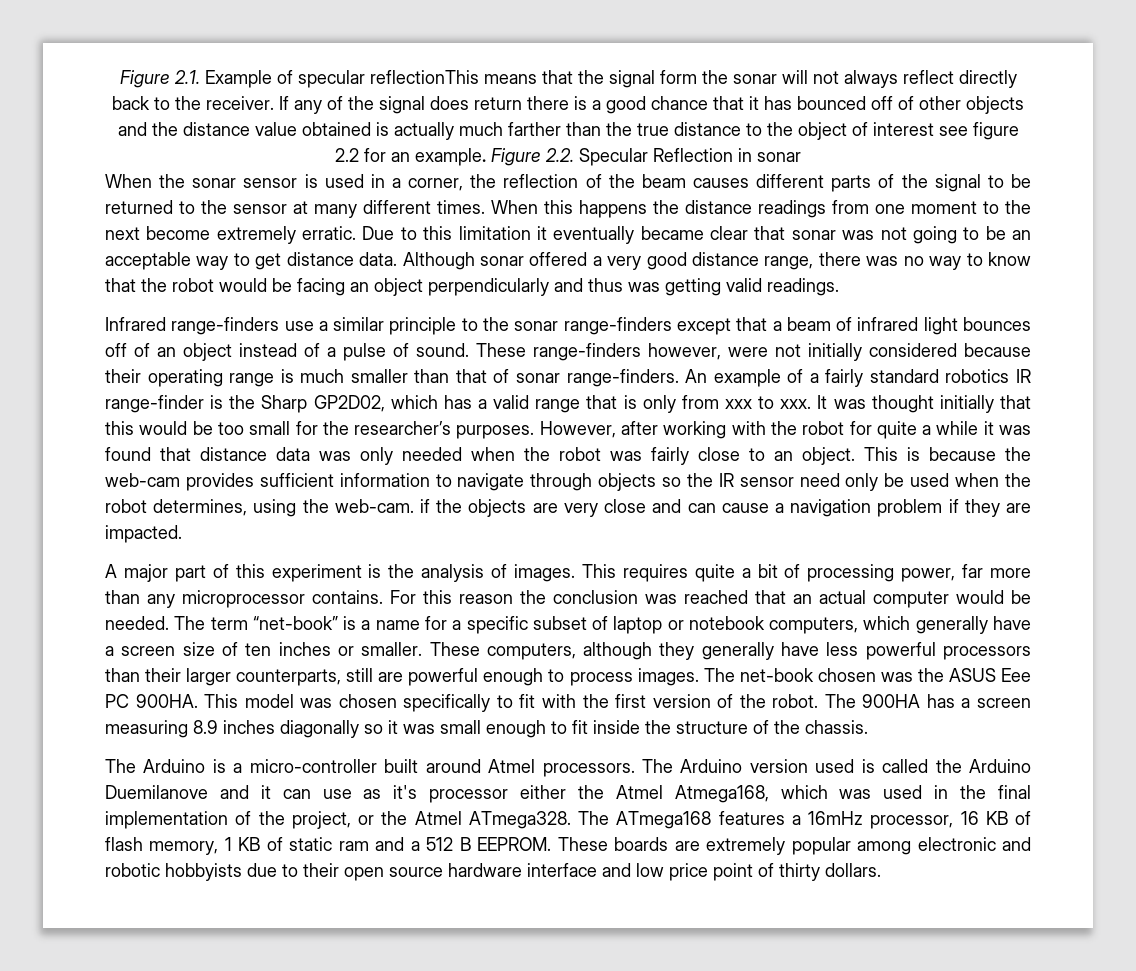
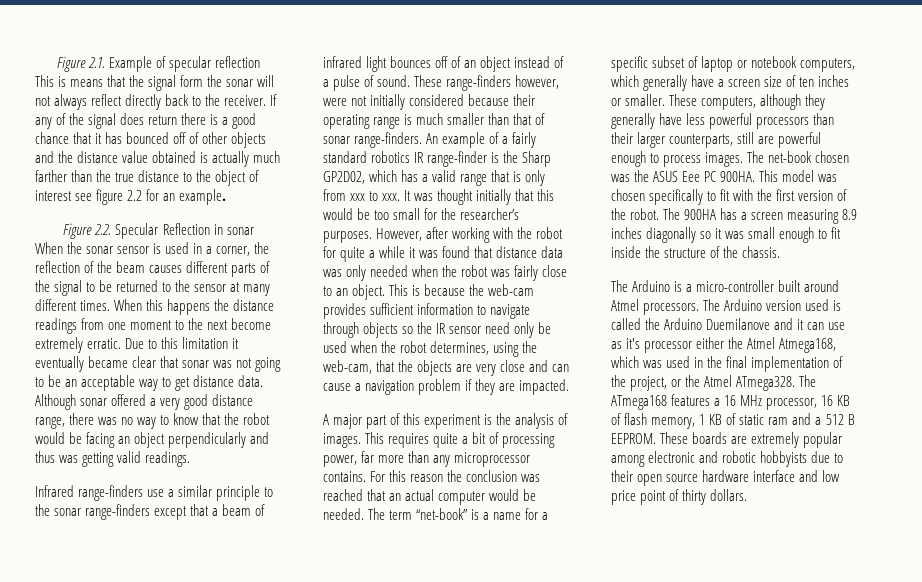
- Figure 2.1. Example of specular reflectionThis means that the signal form the sonar will not always reflect directly back to the receiver.
+ Figure 2.1. Example of specular reflection
+ This is means that the signal form the sonar will not always reflect directly back to the receiver.
- If any of the signal does return there is a good chance that it has bounced off of other objects and the distance value obtained is actually much farther than the true distance to the object of interest see figure 2.2 for an example. Figure 2.2. Specular Reflection in sonar
+ If any of the signal does return there is a good chance that it has bounced off of other objects and the distance value obtained is actually much farther than the true distance to the object of interest see figure 2.2 for an example.
+ Figure 2.2. Specular Reflection in sonar
- This is because the web-cam provides sufficient information to navigate through objects so the IR sensor need only be used when the robot determines, using the web-cam. if the objects are very close and can cause a navigation problem if they are impacted.
+ This is because the web-cam provides sufficient information to navigate through objects so the IR sensor need only be used when the robot determines, using the web-cam, that the objects are very close and can cause a navigation problem if they are impacted.
- The ATmega168 features a 16mHz processor, 16 KB of flash memory, 1 KB of static ram and a 512 B EEPROM.
+ The ATmega168 features a 16 MHz processor, 16 KB of flash memory, 1 KB of static ram and a 512 B EEPROM.

